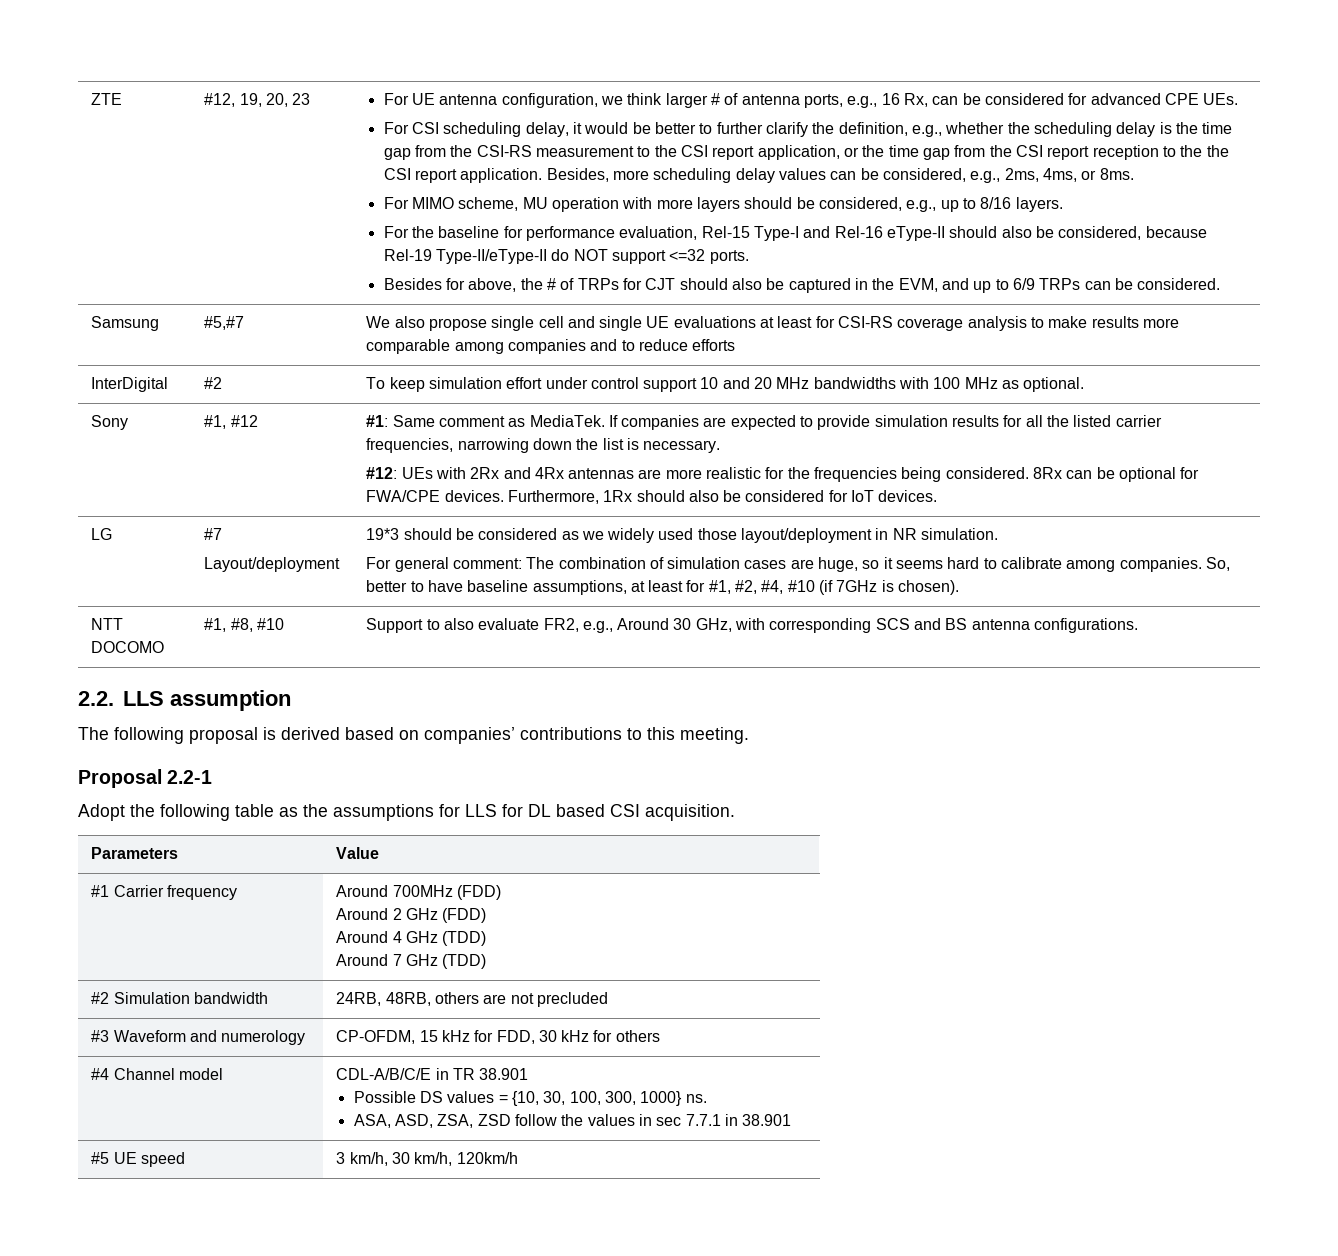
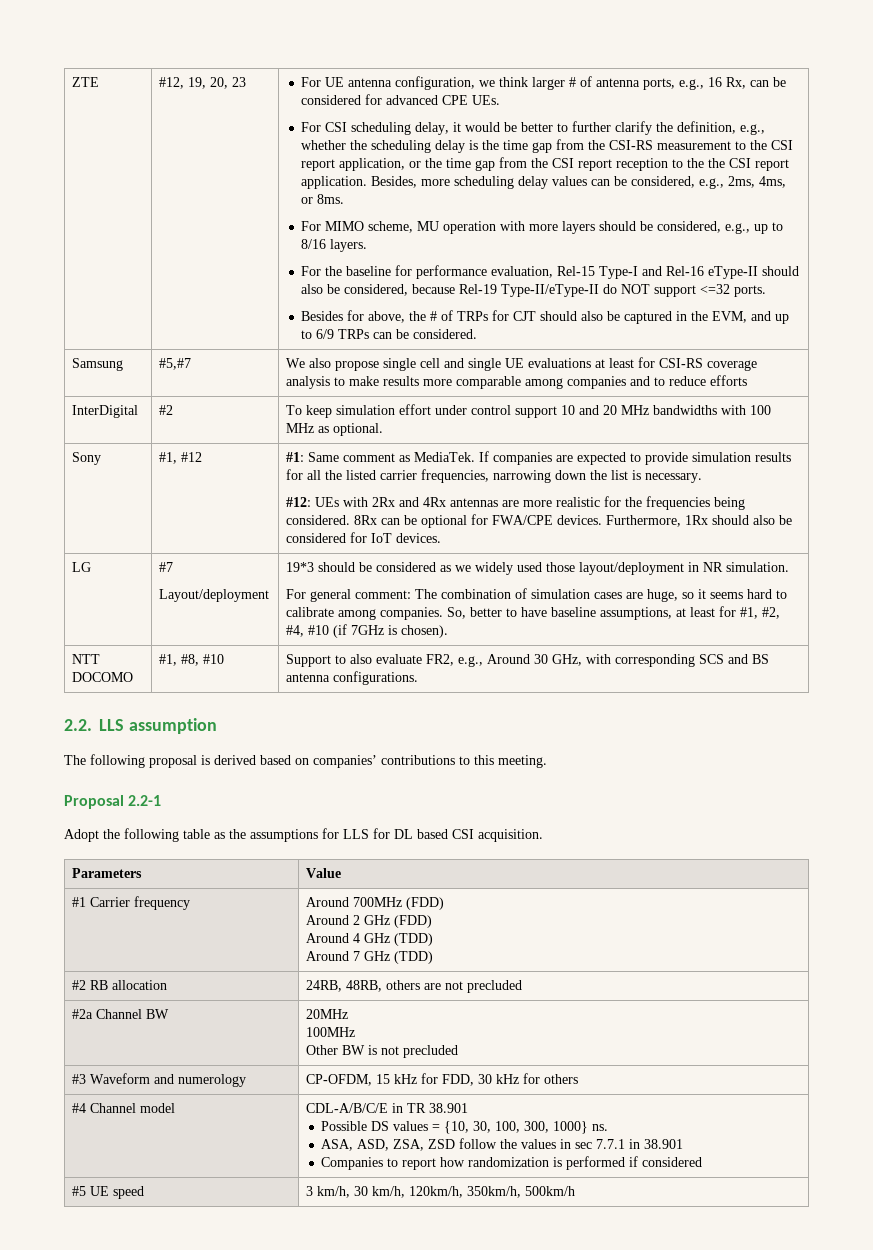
- #2 Simulation bandwidth | 24RB, 48RB, others are not precluded
+ #2 RB allocation | 24RB, 48RB, others are not precluded
+ #2a Channel BW | 20MHz
+ 100MHz
+ Other BW is not precluded
  #4 Channel model | CDL-A/B/C/E in TR 38.901
  Possible DS values = {10, 30, 100, 300, 1000} ns.
  ASA, ASD, ZSA, ZSD follow the values in sec 7.7.1 in 38.901
+ Companies to report how randomization is performed if considered
- #5 UE speed | 3 km/h, 30 km/h, 120km/h
+ #5 UE speed | 3 km/h, 30 km/h, 120km/h, 350km/h, 500km/h

